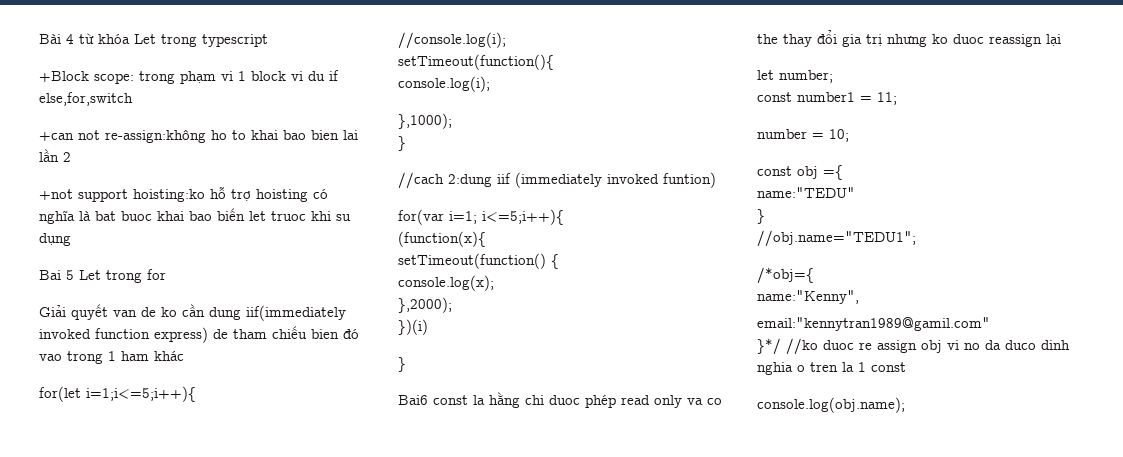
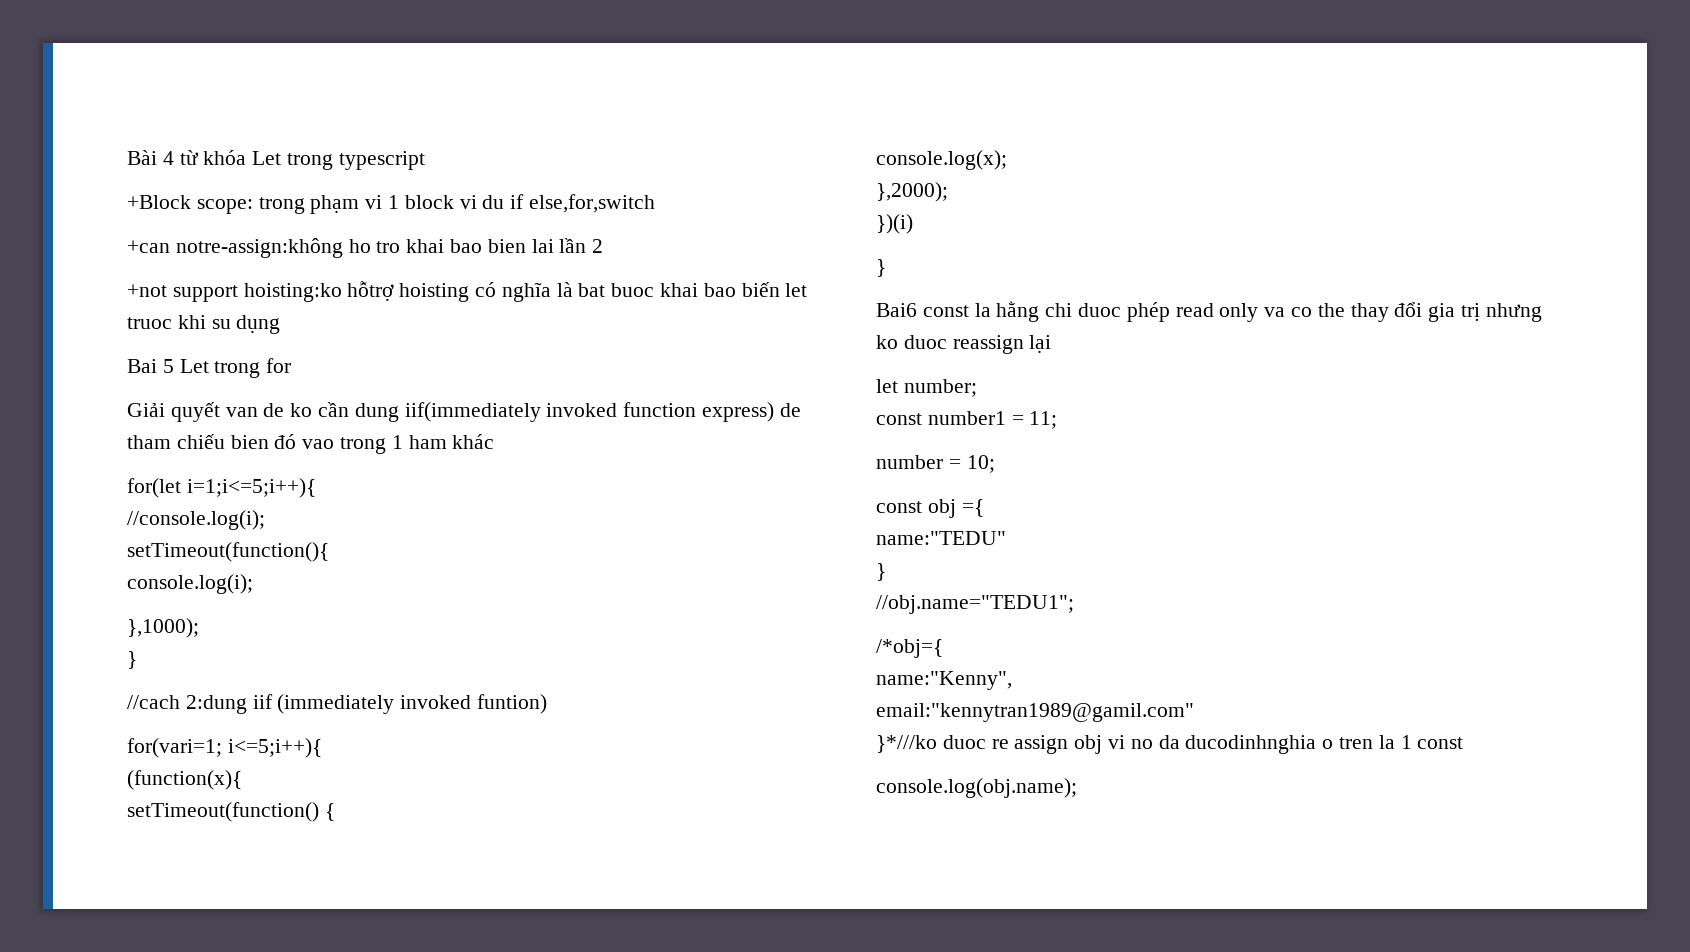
- +can not re-assign:không ho to khai bao bien lai lần 2
+ +can notre-assign:không ho tro khai bao bien lai lần 2
- +not support hoisting:ko hỗ trợ hoisting có nghĩa là bat buoc khai bao biến let truoc khi su dụng
+ +not support hoisting:ko hỗtrợ hoisting có nghĩa là bat buoc khai bao biến let truoc khi su dụng
- for(var i=1; i<=5;i++){
+ for(vari=1; i<=5;i++){
- }*/ //ko duoc re assign obj vi no da duco dinh nghia o tren la 1 const
+ }*///ko duoc re assign obj vi no da ducodinhnghia o tren la 1 const

